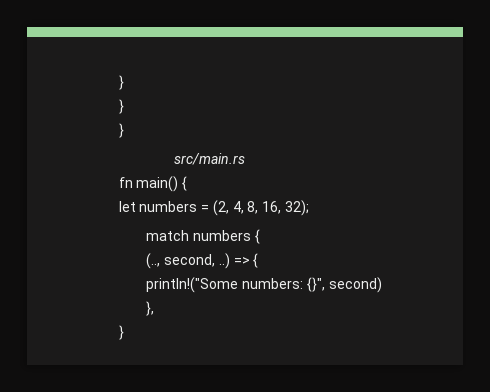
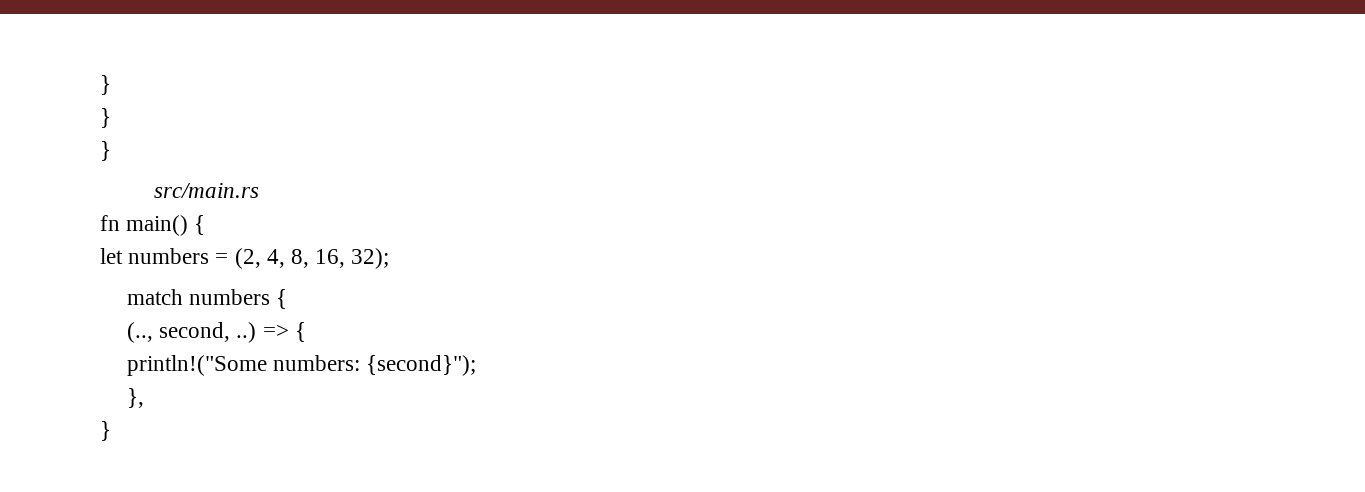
- println!("Some numbers: {}", second)
+ println!("Some numbers: {second}");

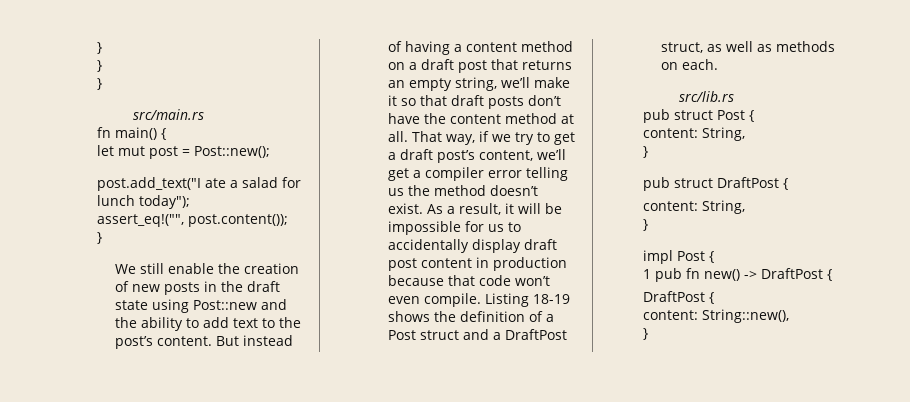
- let numbers = (2, 4, 8, 16, 32);
- match numbers {
- (.., second, ..) => {
- println!("Some numbers: {second}");
- },
+ let mut post = Post::new();
+ post.add_text("I ate a salad for lunch today");
+ assert_eq!("", post.content());
+ }
+ We still enable the creation of new posts in the draft state using Post::new and the ability to add text to the post’s content. But instead of having a content method on a draft post that returns an empty string, we’ll make it so that draft posts don’t have the content method at all. That way, if we try to get a draft post’s content, we’ll get a compiler error telling us the method doesn’t exist. As a result, it will be impossible for us to accidentally display draft post content in production because that code won’t even compile. Listing 18-19 shows the definition of a Post struct and a DraftPost struct, as well as methods on each.
+ src/lib.rs
+ pub struct Post {
+ content: String,
+ }
+ pub struct DraftPost {
+ content: String,
+ }
+ impl Post {
+ 1 pub fn new() -> DraftPost {
+ DraftPost {
+ content: String::new(),

